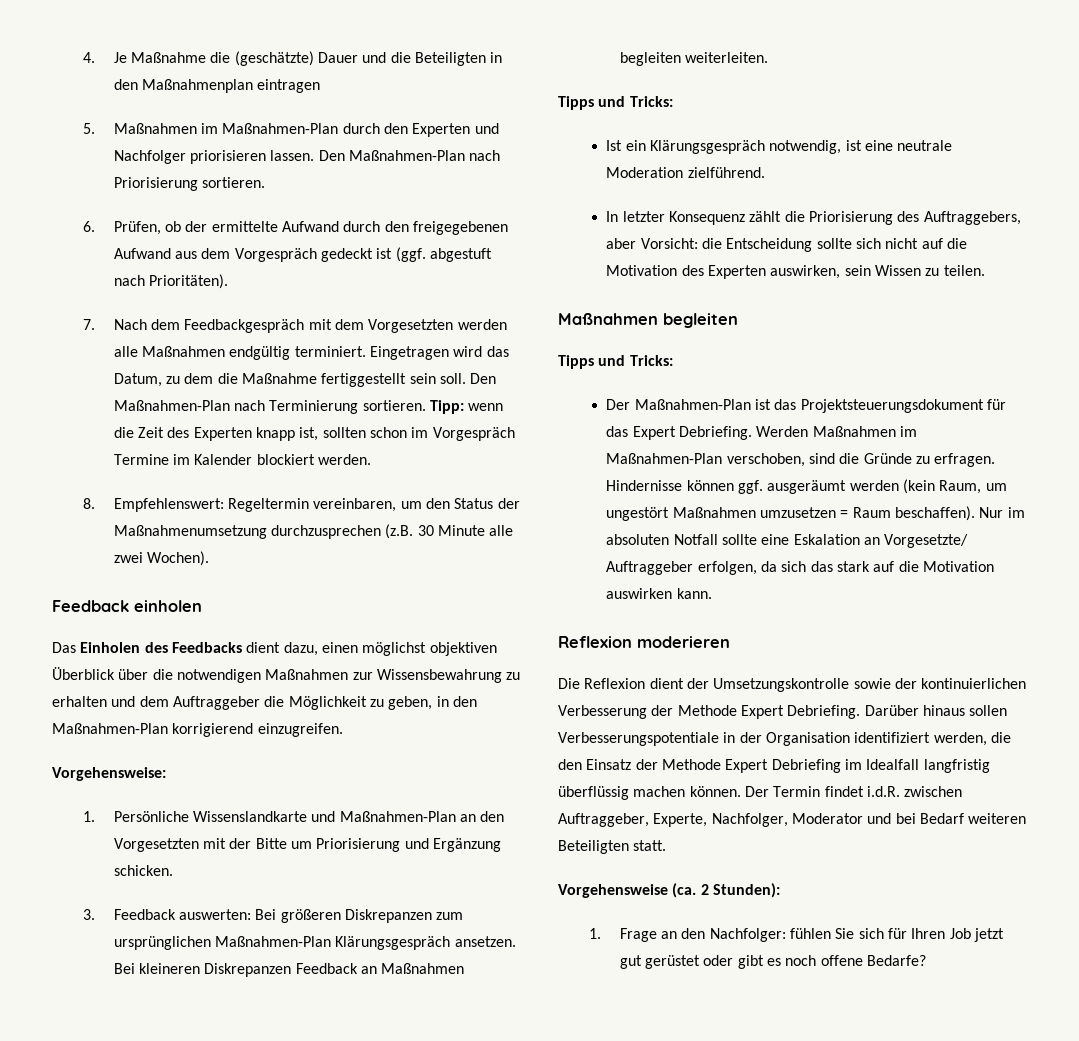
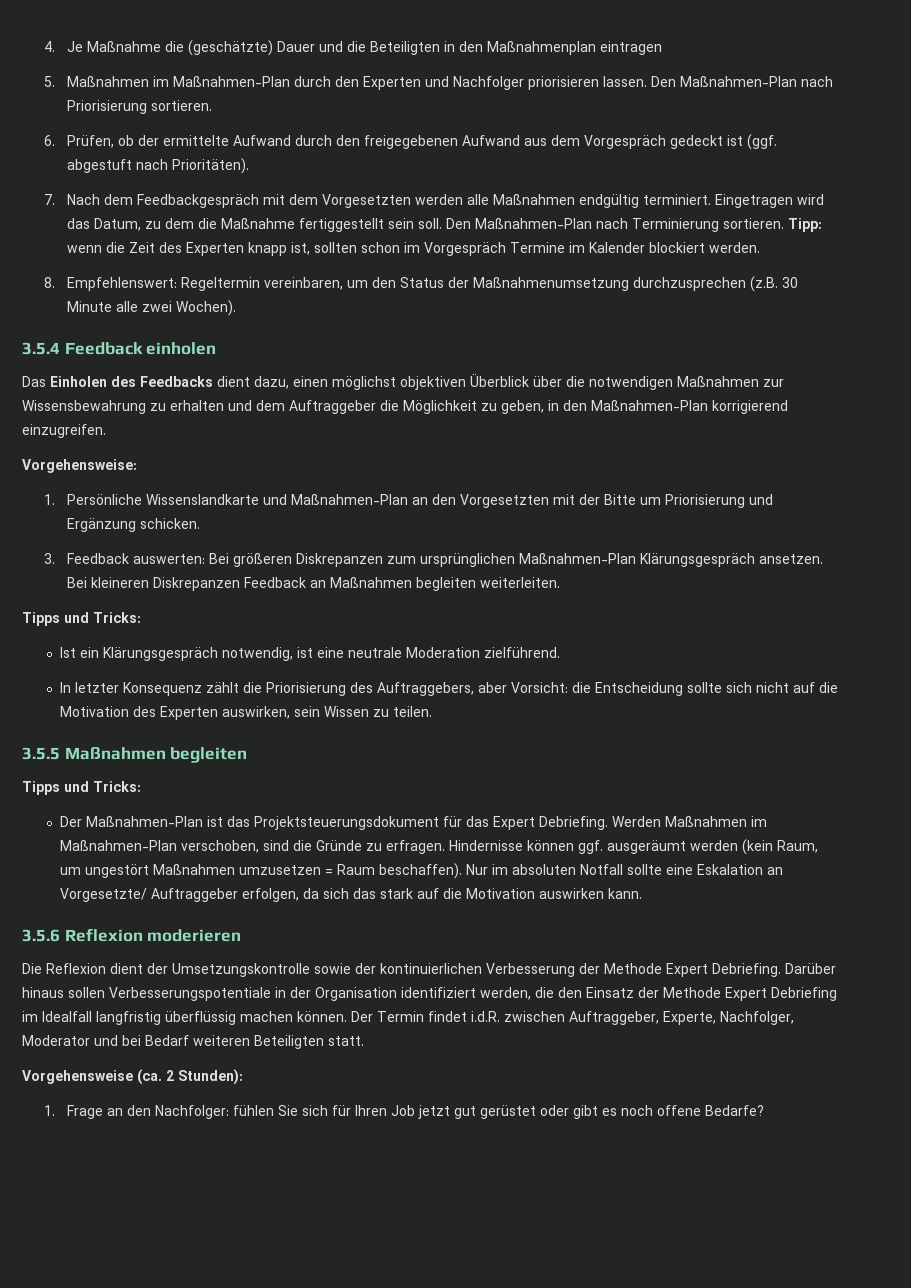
- Feedback einholen
+ 3.5.4 Feedback einholen
  In letzter Konsequenz zählt die Priorisierung des Auftraggebers, aber Vorsicht: die Entscheidung sollte sich nicht auf die Motivation des Experten auswirken, sein Wissen zu teilen.
- Maßnahmen begleiten
+ 3.5.5 Maßnahmen begleiten
- Reflexion moderieren
+ 3.5.6 Reflexion moderieren

